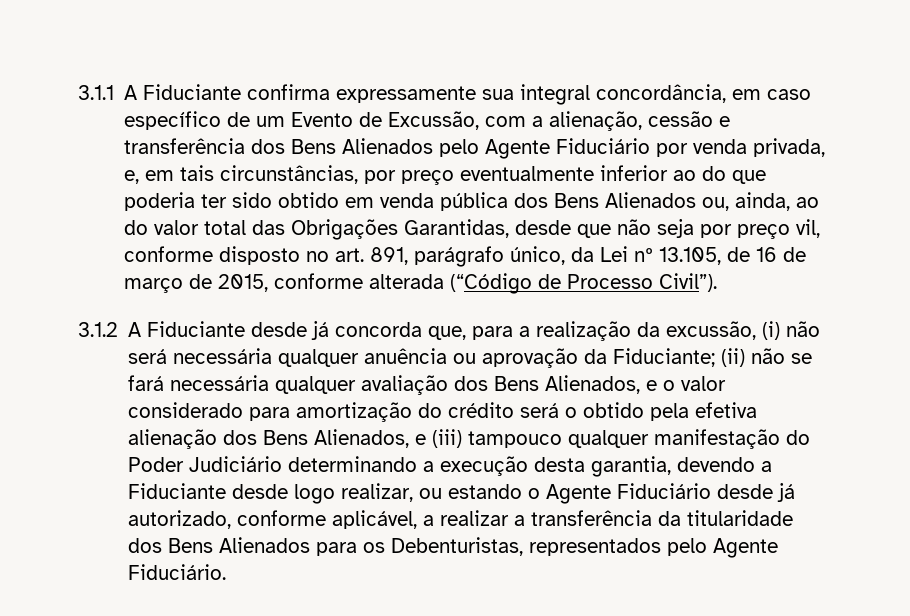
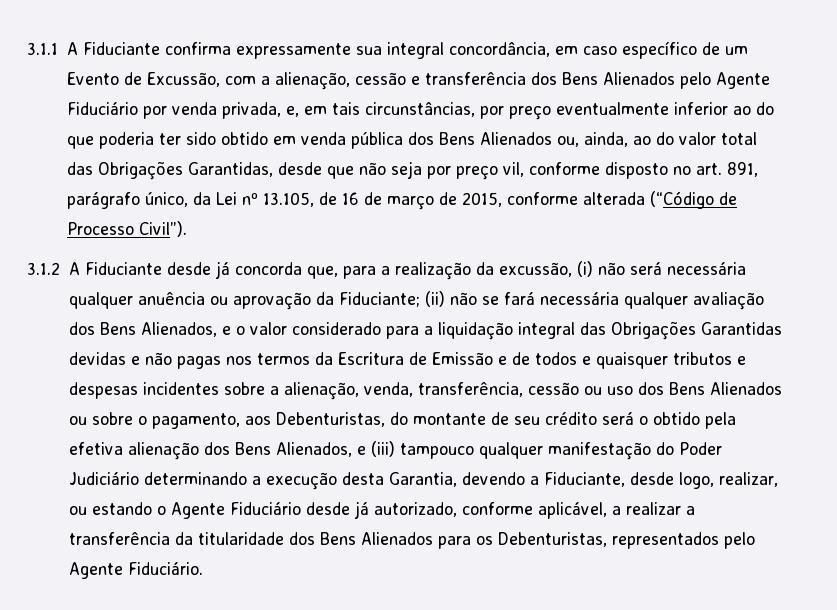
- (ii) não se fará necessária qualquer avaliação dos Bens Alienados, e o valor considerado para amortização do crédito será o obtido pela efetiva alienação dos Bens Alienados, e (iii) tampouco qualquer manifestação do Poder Judiciário determinando a execução desta garantia, devendo a Fiduciante desde logo realizar, ou estando o Agente Fiduciário desde já autorizado, conforme aplicável, a realizar a transferência da titularidade dos Bens Alienados para os Debenturistas, representados pelo Agente Fiduciário.
+ (ii) não se fará necessária qualquer avaliação dos Bens Alienados, e o valor considerado para a liquidação integral das Obrigações Garantidas devidas e não pagas nos termos da Escritura de Emissão e de todos e quaisquer tributos e despesas incidentes sobre a alienação, venda, transferência, cessão ou uso dos Bens Alienados ou sobre o pagamento, aos Debenturistas, do montante de seu crédito será o obtido pela efetiva alienação dos Bens Alienados, e (iii) tampouco qualquer manifestação do Poder Judiciário determinando a execução desta Garantia, devendo a Fiduciante, desde logo, realizar, ou estando o Agente Fiduciário desde já autorizado, conforme aplicável, a realizar a transferência da titularidade dos Bens Alienados para os Debenturistas, representados pelo Agente Fiduciário.

